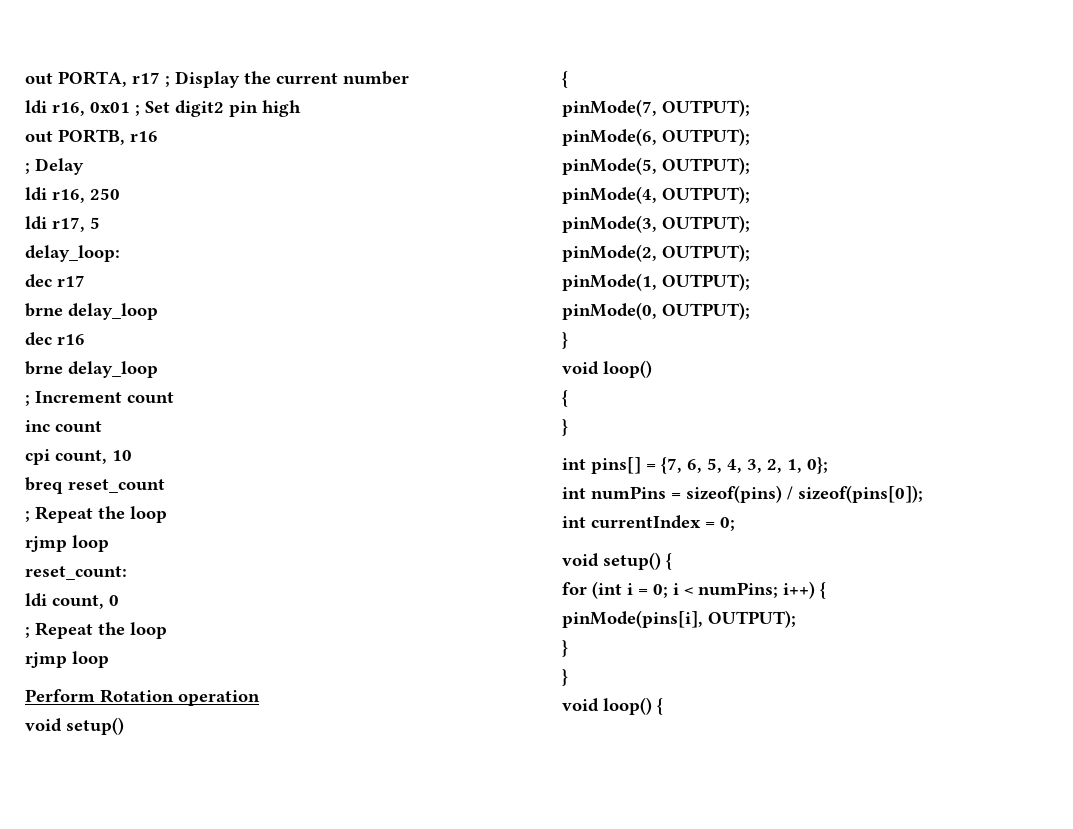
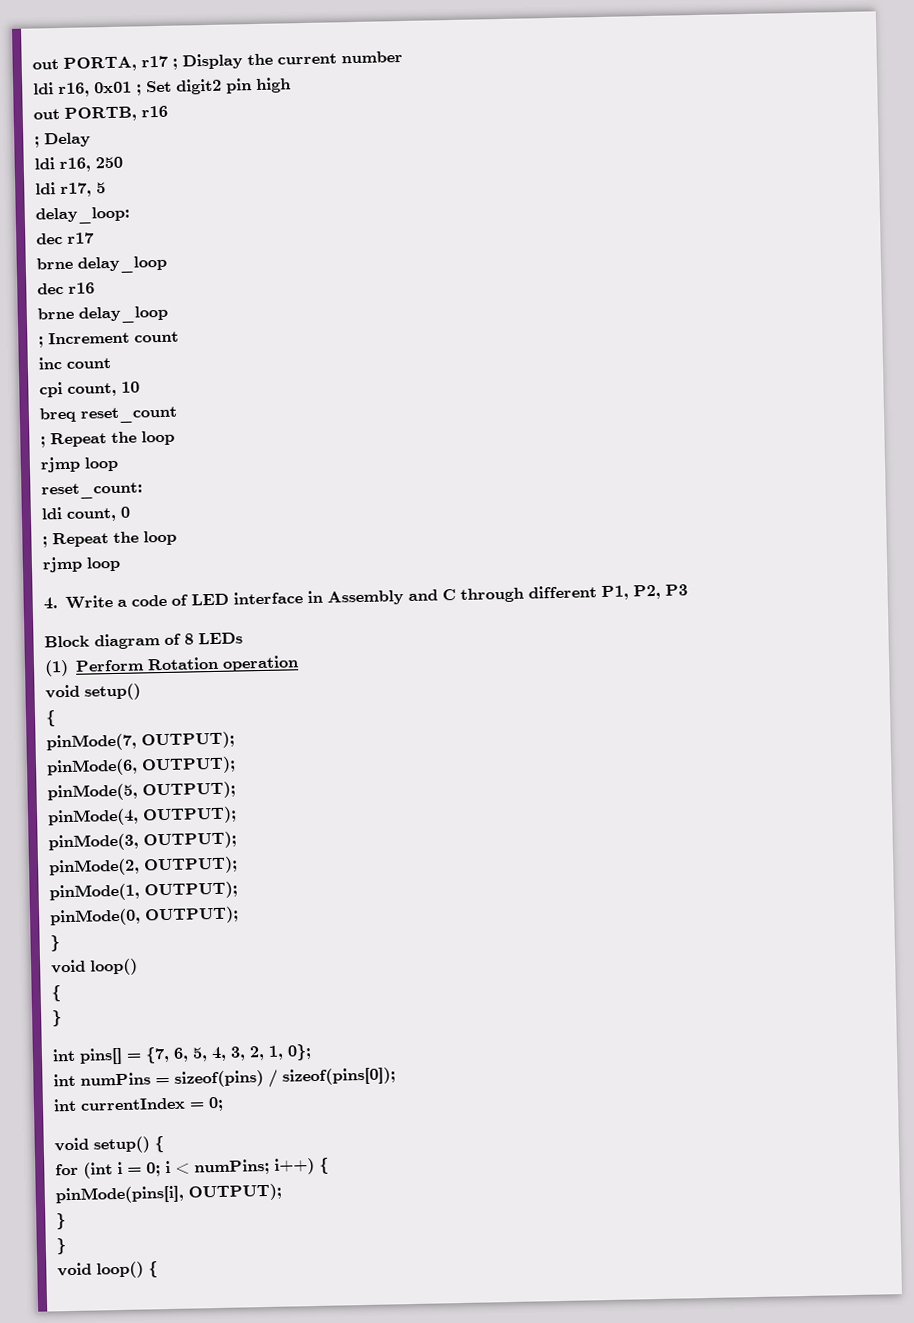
- Perform Rotation operation
+ 4. Write a code of LED interface in Assembly and C through different P1, P2, P3
+ Block diagram of 8 LEDs
+ (1) Perform Rotation operation

